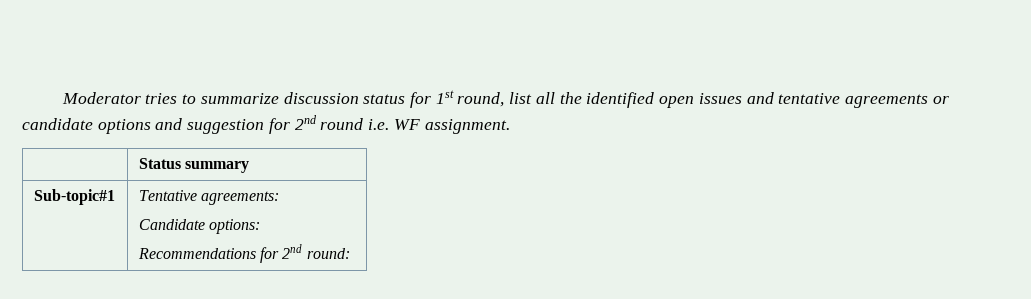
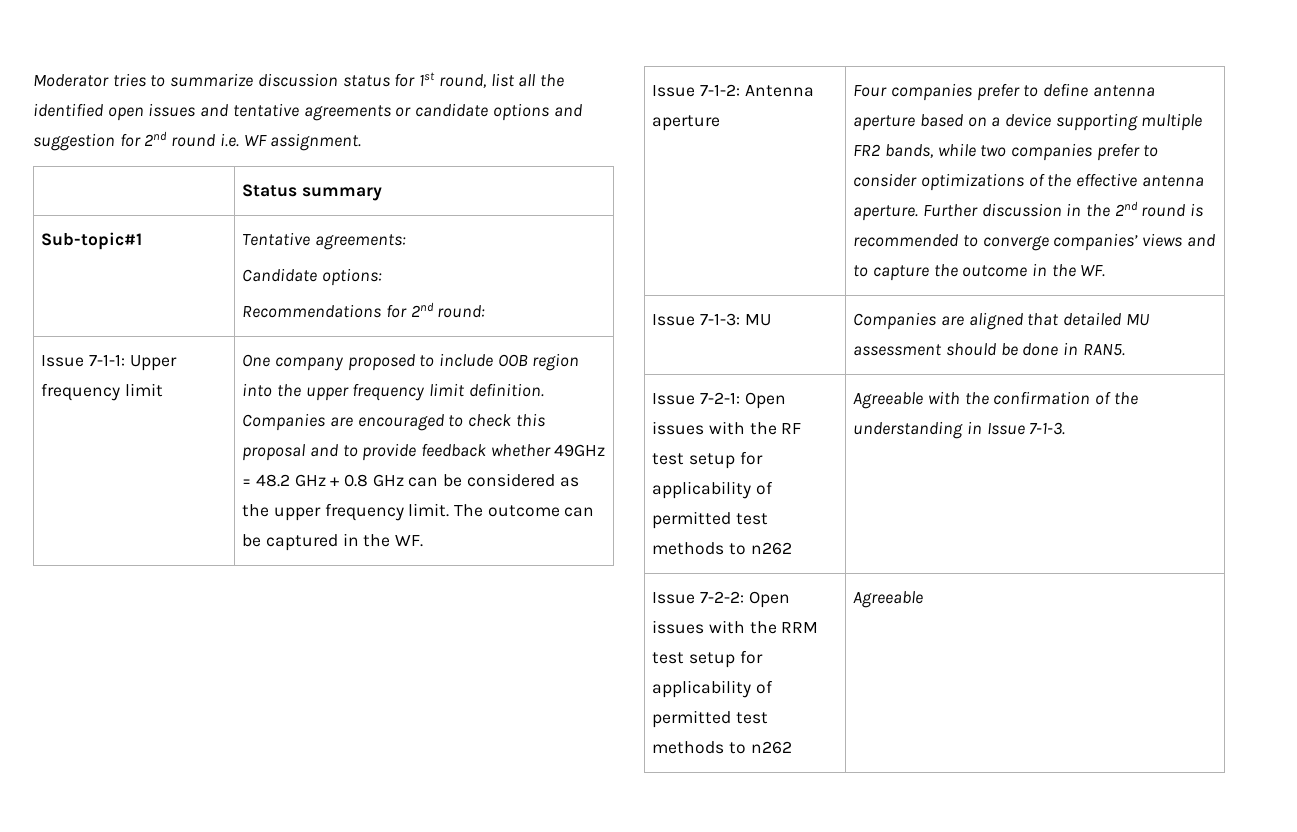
+ Issue 7-1-1: Upper frequency limit | One company proposed to include OOB region into the upper frequency limit definition. Companies are encouraged to check this proposal and to provide feedback whether 49GHz = 48.2 GHz + 0.8 GHz can be considered as the upper frequency limit. The outcome can be captured in the WF.
+ Issue 7-1-2: Antenna aperture | Four companies prefer to define antenna aperture based on a device supporting multiple FR2 bands, while two companies prefer to consider optimizations of the effective antenna aperture. Further discussion in the 2nd round is recommended to converge companies’ views and to capture the outcome in the WF.
+ Issue 7-1-3: MU | Companies are aligned that detailed MU assessment should be done in RAN5.
+ Issue 7-2-1: Open issues with the RF test setup for applicability of permitted test methods to n262 | Agreeable with the confirmation of the understanding in Issue 7-1-3.
+ Issue 7-2-2: Open issues with the RRM test setup for applicability of permitted test methods to n262 | Agreeable

